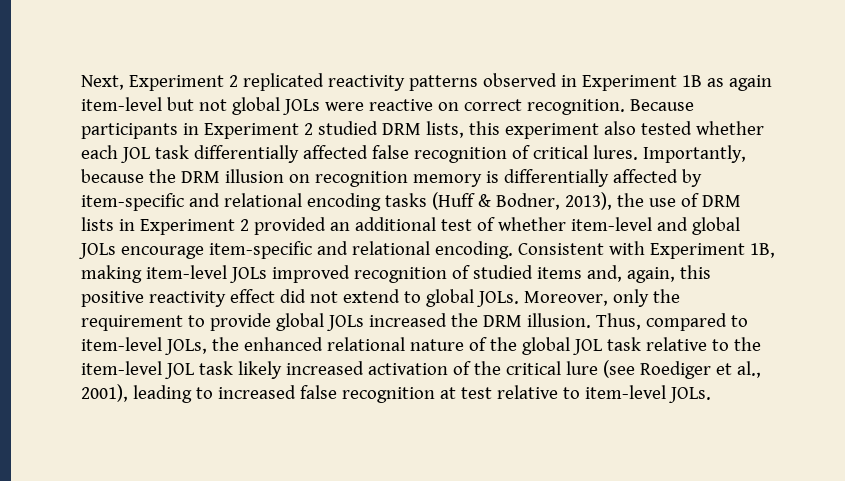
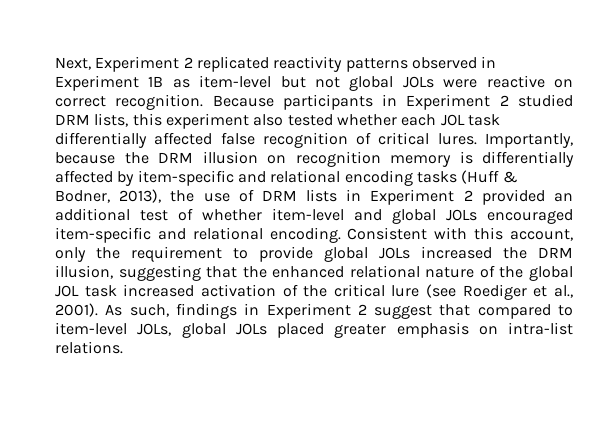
- Next, Experiment 2 replicated reactivity patterns observed in Experiment 1B as again item-level but not global JOLs were reactive on correct recognition.
+ Next, Experiment 2 replicated reactivity patterns observed in Experiment 1B as item-level but not global JOLs were reactive on correct recognition.
- Importantly, because the DRM illusion on recognition memory is differentially affected by item-specific and relational encoding tasks (Huff & Bodner, 2013), the use of DRM lists in Experiment 2 provided an additional test of whether item-level and global JOLs encourage item-specific and relational encoding.
+ Importantly, because the DRM illusion on recognition memory is differentially affected by item-specific and relational encoding tasks (Huff & Bodner, 2013), the use of DRM lists in Experiment 2 provided an additional test of whether item-level and global JOLs encouraged item-specific and relational encoding.
- Consistent with Experiment 1B, making item-level JOLs improved recognition of studied items and, again, this positive reactivity effect did not extend to global JOLs. Moreover, only the requirement to provide global JOLs increased the DRM illusion. Thus, compared to item-level JOLs, the enhanced relational nature of the global JOL task relative to the item-level JOL task likely increased activation of the critical lure (see Roediger et al., 2001), leading to increased false recognition at test relative to item-level JOLs.
+ Consistent with this account, only the requirement to provide global JOLs increased the DRM illusion, suggesting that the enhanced relational nature of the global JOL task increased activation of the critical lure (see Roediger et al., 2001). As such, findings in Experiment 2 suggest that compared to item-level JOLs, global JOLs placed greater emphasis on intra-list relations.

